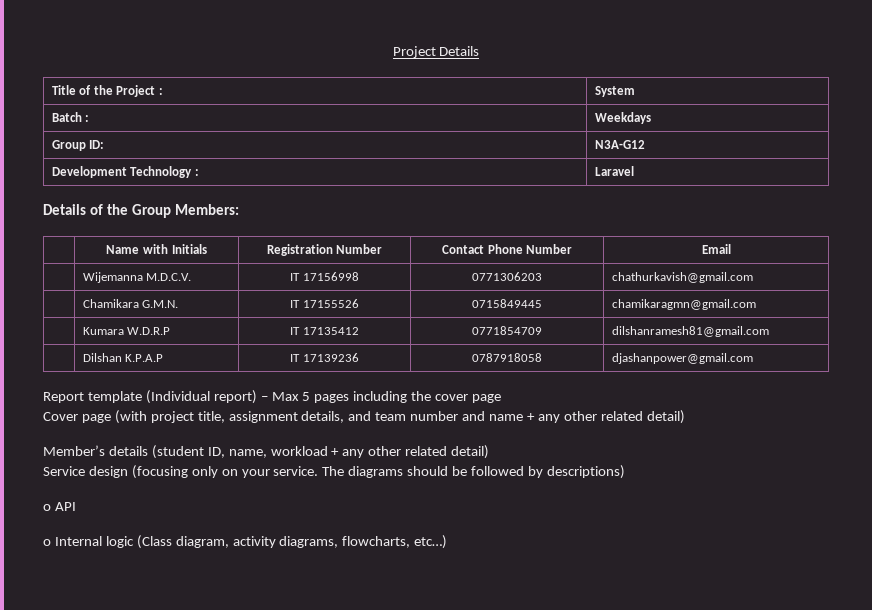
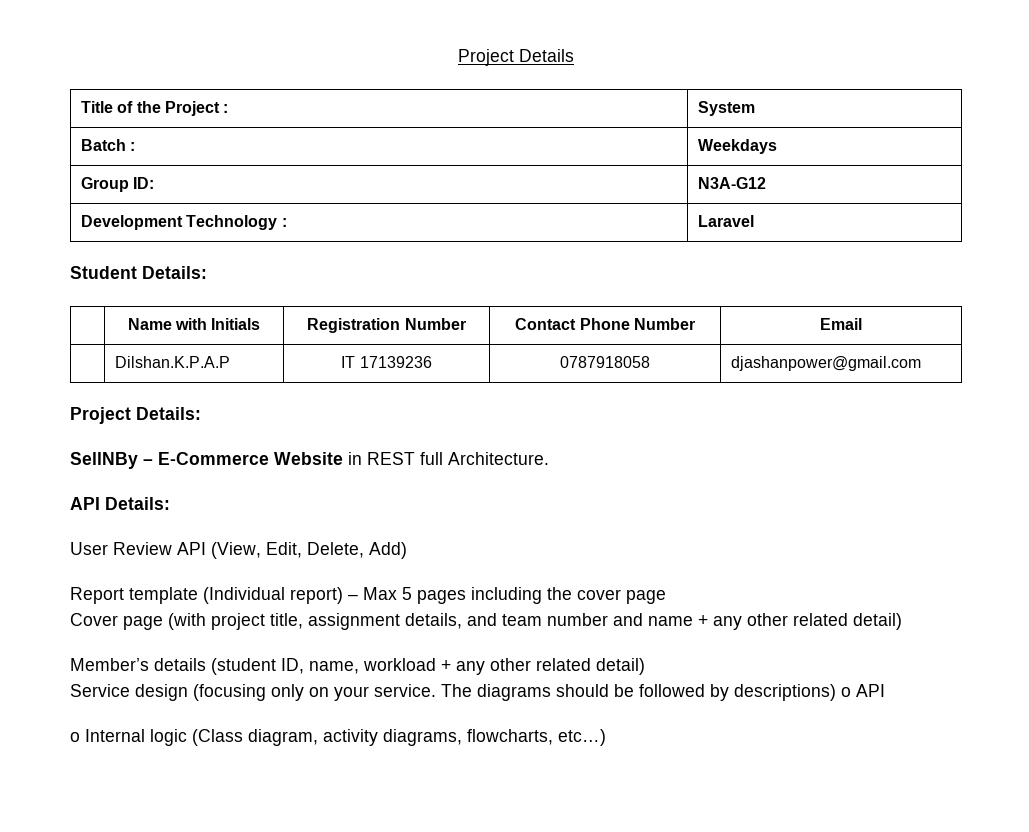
- Details of the Group Members:
+ Student Details:
- | Wijemanna M.D.C.V. | IT 17156998 | 0771306203 | chathurkavish@gmail.com
- | Chamikara G.M.N. | IT 17155526 | 0715849445 | chamikaragmn@gmail.com
- | Kumara W.D.R.P | IT 17135412 | 0771854709 | dilshanramesh81@gmail.com
- | Dilshan K.P.A.P | IT 17139236 | 0787918058 | djashanpower@gmail.com
+ | Dilshan.K.P.A.P | IT 17139236 | 0787918058 | djashanpower@gmail.com
+ Project Details:
+ SellNBy – E-Commerce Website in REST full Architecture.
+ API Details:
+ User Review API (View, Edit, Delete, Add)
- The diagrams should be followed by descriptions)
- o API
+ The diagrams should be followed by descriptions) o API

